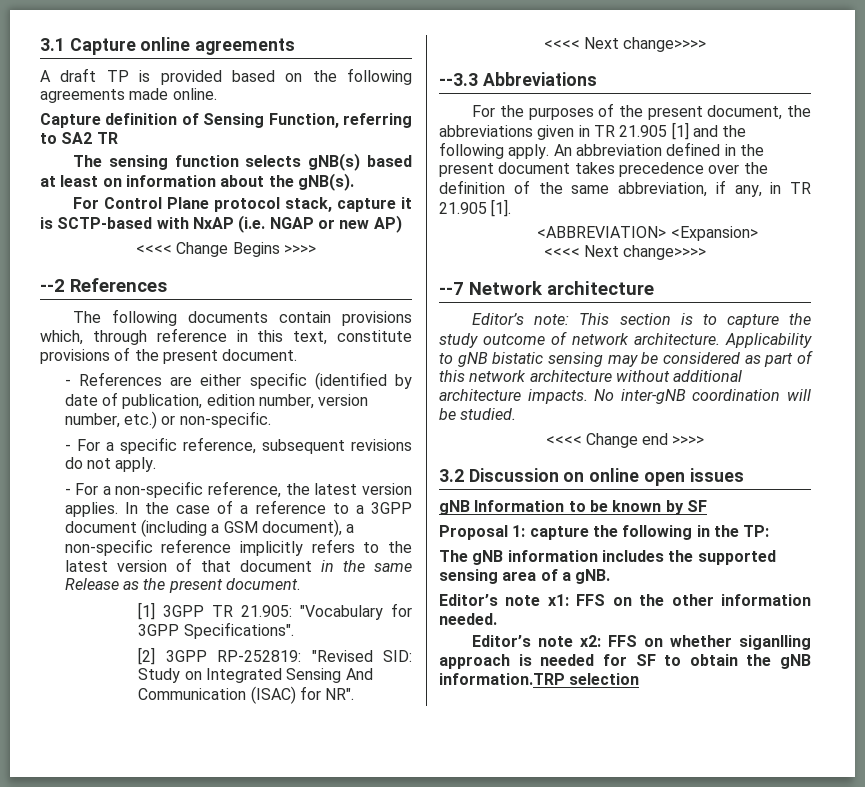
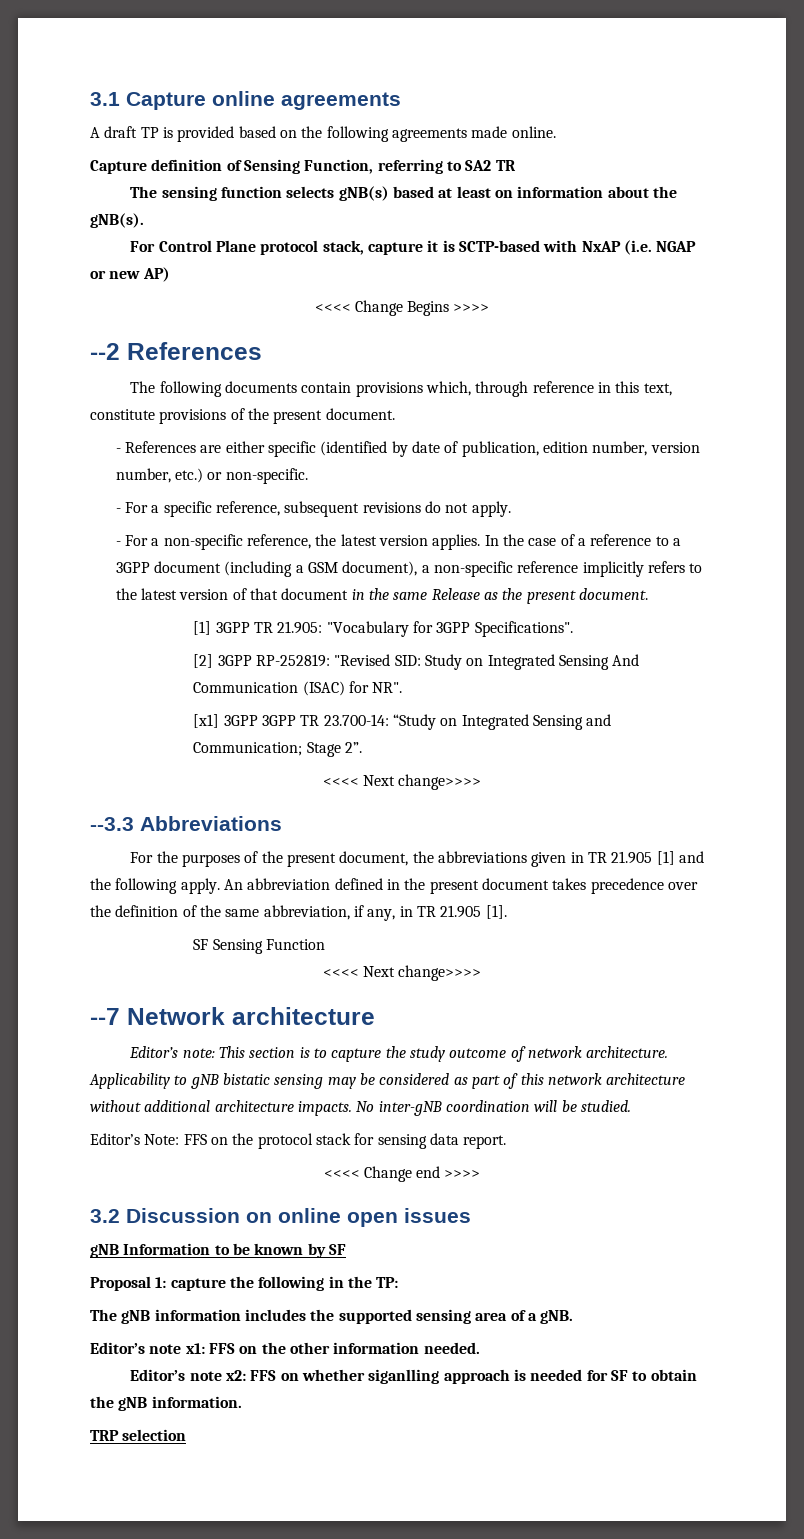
+ [x1] 3GPP 3GPP TR 23.700-14: “Study on Integrated Sensing and Communication; Stage 2”.
- <ABBREVIATION> <Expansion>
+ SF Sensing Function
+ Editor’s Note: FFS on the protocol stack for sensing data report.
- Editor’s note x2: FFS on whether siganlling approach is needed for SF to obtain the gNB information.TRP selection
+ Editor’s note x2: FFS on whether siganlling approach is needed for SF to obtain the gNB information.
+ TRP selection

